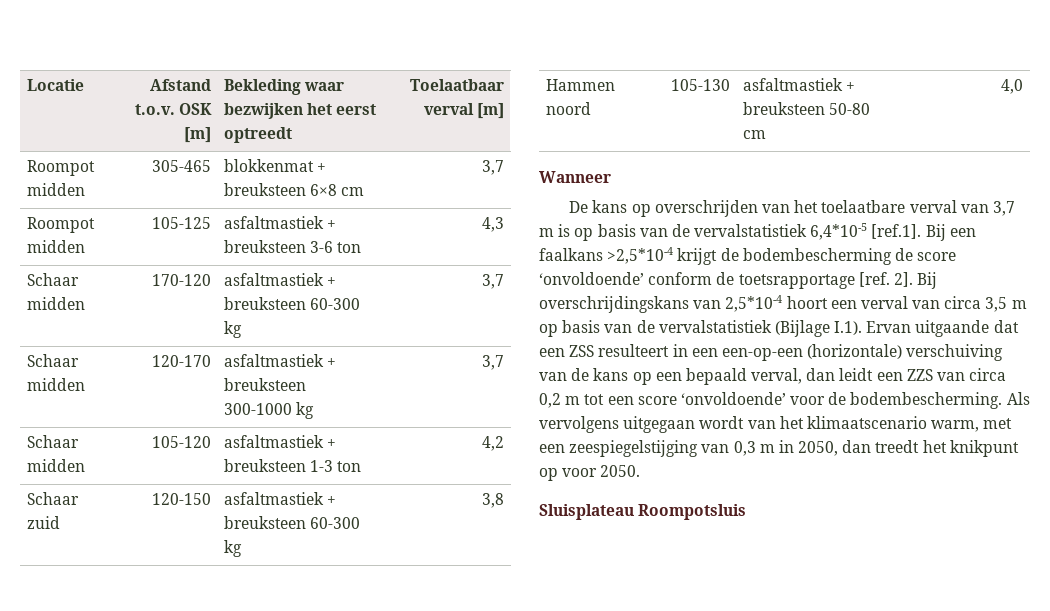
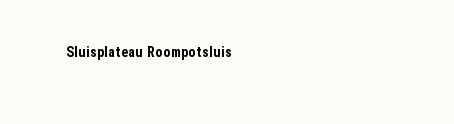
- Locatie | Afstand t.o.v. OSK [m] | Bekleding waar bezwijken het eerst optreedt | Toelaatbaar verval [m]
- Roompot midden | 305-465 | blokkenmat + breuksteen 6×8 cm | 3,7
- Roompot midden | 105-125 | asfaltmastiek + breuksteen 3-6 ton | 4,3
- Schaar midden | 170-120 | asfaltmastiek + breuksteen 60-300 kg | 3,7
- Schaar midden | 120-170 | asfaltmastiek + breuksteen 300-1000 kg | 3,7
- Schaar midden | 105-120 | asfaltmastiek + breuksteen 1-3 ton | 4,2
- Schaar zuid | 120-150 | asfaltmastiek + breuksteen 60-300 kg | 3,8
- Hammen noord | 105-130 | asfaltmastiek + breuksteen 50-80 cm | 4,0
- Wanneer
- De kans op overschrijden van het toelaatbare verval van 3,7 m is op basis van de vervalstatistiek 6,4*10-5 [ref.1]. Bij een faalkans >2,5*10-4 krijgt de bodembescherming de score ‘onvoldoende’ conform de toetsrapportage [ref. 2]. Bij overschrijdingskans van 2,5*10-4 hoort een verval van circa 3,5 m op basis van de vervalstatistiek (Bijlage I.1). Ervan uitgaande dat een ZSS resulteert in een een-op-een (horizontale) verschuiving van de kans op een bepaald verval, dan leidt een ZZS van circa 0,2 m tot een score ‘onvoldoende’ voor de bodembescherming. Als vervolgens uitgegaan wordt van het klimaatscenario warm, met een zeespiegelstijging van 0,3 m in 2050, dan treedt het knikpunt op voor 2050.

